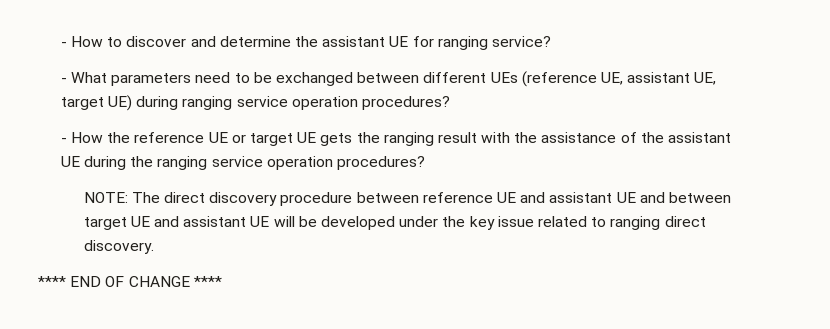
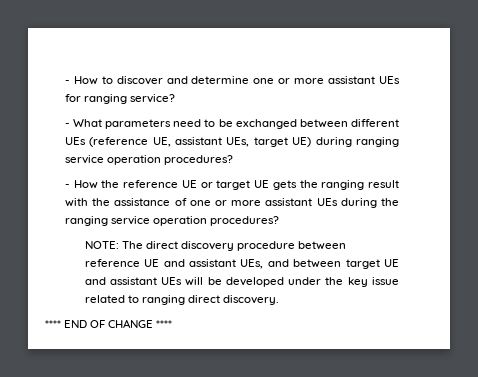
- - How to discover and determine the assistant UE for ranging service?
+ - How to discover and determine one or more assistant UEs for ranging service?
- - What parameters need to be exchanged between different UEs (reference UE, assistant UE, target UE) during ranging service operation procedures?
+ - What parameters need to be exchanged between different UEs (reference UE, assistant UEs, target UE) during ranging service operation procedures?
- - How the reference UE or target UE gets the ranging result with the assistance of the assistant UE during the ranging service operation procedures?
+ - How the reference UE or target UE gets the ranging result with the assistance of one or more assistant UEs during the ranging service operation procedures?
- NOTE: The direct discovery procedure between reference UE and assistant UE and between target UE and assistant UE will be developed under the key issue related to ranging direct discovery.
+ NOTE: The direct discovery procedure between reference UE and assistant UEs, and between target UE and assistant UEs will be developed under the key issue related to ranging direct discovery.

